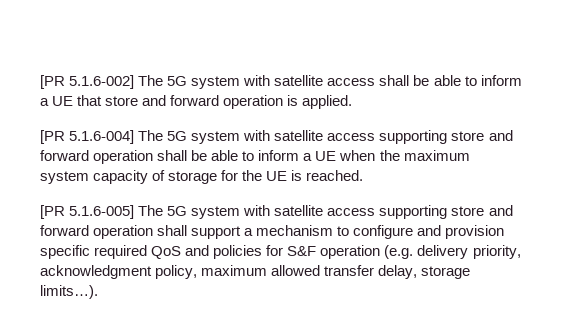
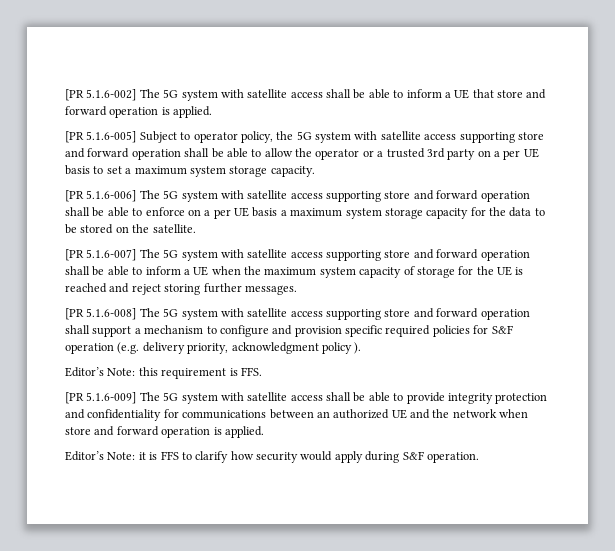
- [PR 5.1.6-004] The 5G system with satellite access supporting store and forward operation shall be able to inform a UE when the maximum system capacity of storage for the UE is reached.
- [PR 5.1.6-005] The 5G system with satellite access supporting store and forward operation shall support a mechanism to configure and provision specific required QoS and policies for S&F operation (e.g. delivery priority, acknowledgment policy, maximum allowed transfer delay, storage limits…).
+ [PR 5.1.6-005] Subject to operator policy, the 5G system with satellite access supporting store and forward operation shall be able to allow the operator or a trusted 3rd party on a per UE basis to set a maximum system storage capacity.
+ [PR 5.1.6-006] The 5G system with satellite access supporting store and forward operation shall be able to enforce on a per UE basis a maximum system storage capacity for the data to be stored on the satellite.
+ [PR 5.1.6-007] The 5G system with satellite access supporting store and forward operation shall be able to inform a UE when the maximum system capacity of storage for the UE is reached and reject storing further messages.
+ [PR 5.1.6-008] The 5G system with satellite access supporting store and forward operation shall support a mechanism to configure and provision specific required policies for S&F operation (e.g. delivery priority, acknowledgment policy ).
+ Editor’s Note: this requirement is FFS.
+ [PR 5.1.6-009] The 5G system with satellite access shall be able to provide integrity protection and confidentiality for communications between an authorized UE and the network when store and forward operation is applied.
+ Editor’s Note: it is FFS to clarify how security would apply during S&F operation.

